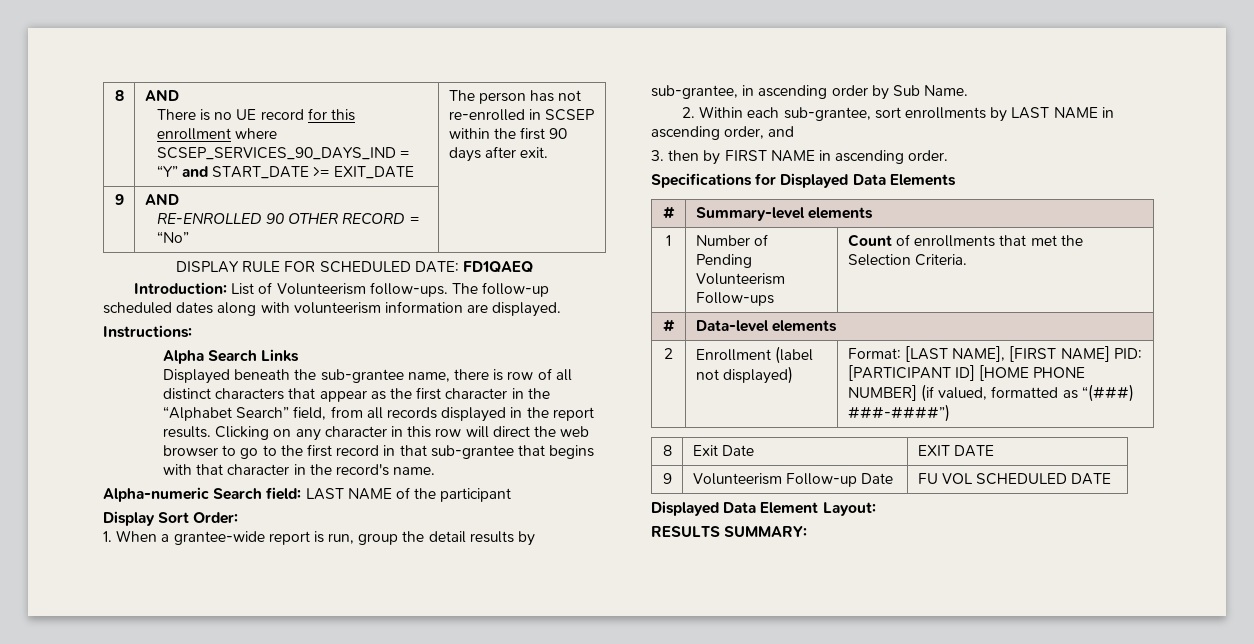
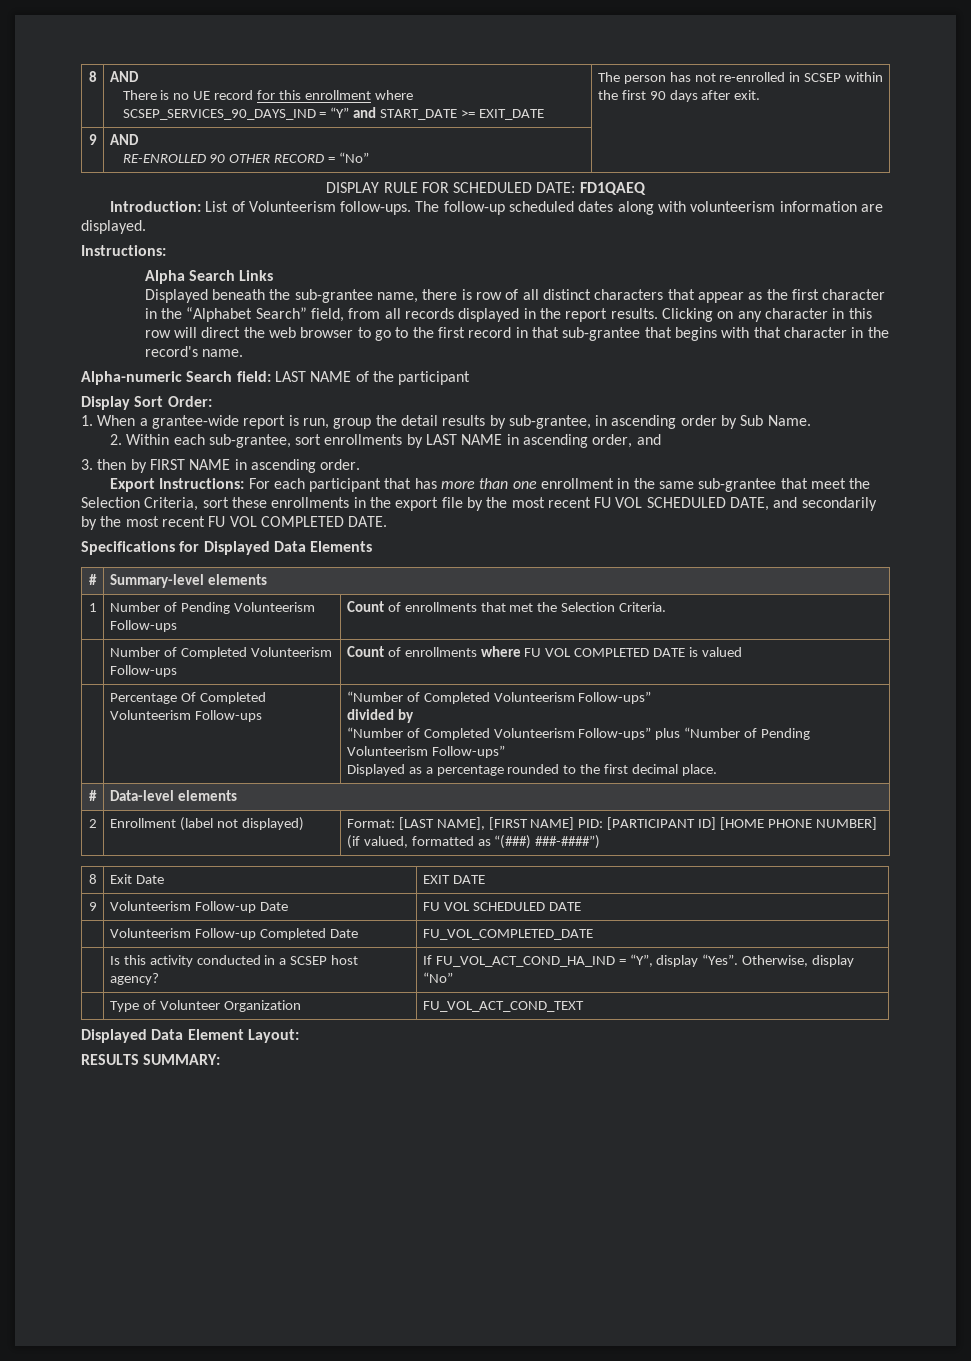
+ Export Instructions: For each participant that has more than one enrollment in the same sub-grantee that meet the Selection Criteria, sort these enrollments in the export file by the most recent FU VOL SCHEDULED DATE, and secondarily by the most recent FU VOL COMPLETED DATE.
+ | Number of Completed Volunteerism Follow-ups | Count of enrollments where FU VOL COMPLETED DATE is valued
+ | Percentage Of Completed Volunteerism Follow-ups | “Number of Completed Volunteerism Follow-ups”
+ divided by
+ “Number of Completed Volunteerism Follow-ups” plus “Number of Pending Volunteerism Follow-ups”
+ Displayed as a percentage rounded to the first decimal place.
+ | Volunteerism Follow-up Completed Date | FU_VOL_COMPLETED_DATE
+ | Is this activity conducted in a SCSEP host agency? | If FU_VOL_ACT_COND_HA_IND = “Y”, display “Yes”. Otherwise, display “No”
+ | Type of Volunteer Organization | FU_VOL_ACT_COND_TEXT

